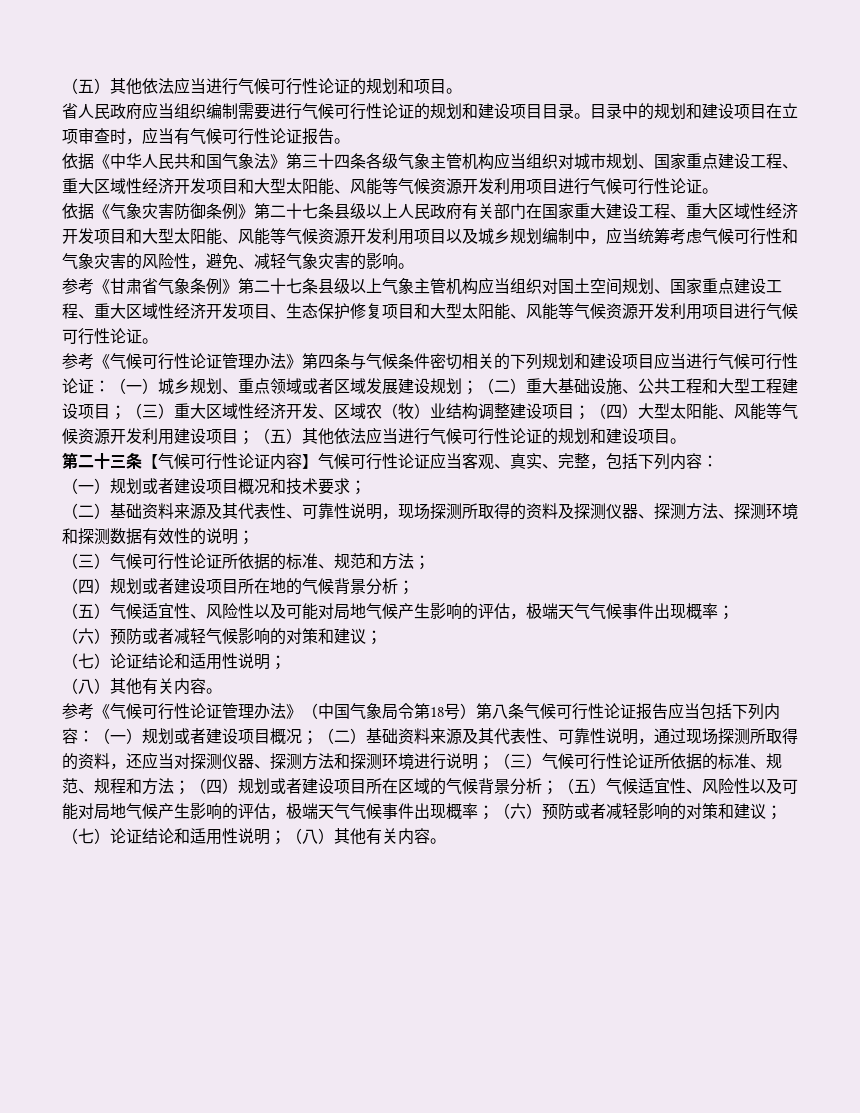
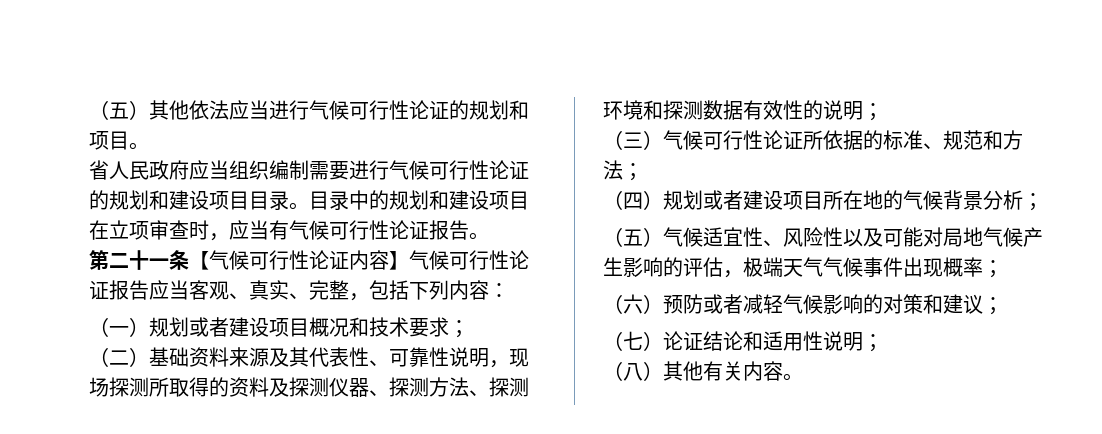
- 依据《中华人民共和国气象法》第三十四条各级气象主管机构应当组织对城市规划、国家重点建设工程、重大区域性经济开发项目和大型太阳能、风能等气候资源开发利用项目进行气候可行性论证。
- 依据《气象灾害防御条例》第二十七条县级以上人民政府有关部门在国家重大建设工程、重大区域性经济开发项目和大型太阳能、风能等气候资源开发利用项目以及城乡规划编制中，应当统筹考虑气候可行性和气象灾害的风险性，避免、减轻气象灾害的影响。
- 参考《甘肃省气象条例》第二十七条县级以上气象主管机构应当组织对国土空间规划、国家重点建设工程、重大区域性经济开发项目、生态保护修复项目和大型太阳能、风能等气候资源开发利用项目进行气候可行性论证。
- 参考《气候可行性论证管理办法》第四条与气候条件密切相关的下列规划和建设项目应当进行气候可行性论证：（一）城乡规划、重点领域或者区域发展建设规划；（二）重大基础设施、公共工程和大型工程建设项目；（三）重大区域性经济开发、区域农（牧）业结构调整建设项目；（四）大型太阳能、风能等气候资源开发利用建设项目；（五）其他依法应当进行气候可行性论证的规划和建设项目。
- 第二十三条【气候可行性论证内容】气候可行性论证应当客观、真实、完整，包括下列内容：
+ 第二十一条【气候可行性论证内容】气候可行性论证报告应当客观、真实、完整，包括下列内容：
- 参考《气候可行性论证管理办法》（中国气象局令第18号）第八条气候可行性论证报告应当包括下列内容：（一）规划或者建设项目概况；（二）基础资料来源及其代表性、可靠性说明，通过现场探测所取得的资料，还应当对探测仪器、探测方法和探测环境进行说明；（三）气候可行性论证所依据的标准、规范、规程和方法；（四）规划或者建设项目所在区域的气候背景分析；（五）气候适宜性、风险性以及可能对局地气候产生影响的评估，极端天气气候事件出现概率；（六）预防或者减轻影响的对策和建议；（七）论证结论和适用性说明；（八）其他有关内容。

